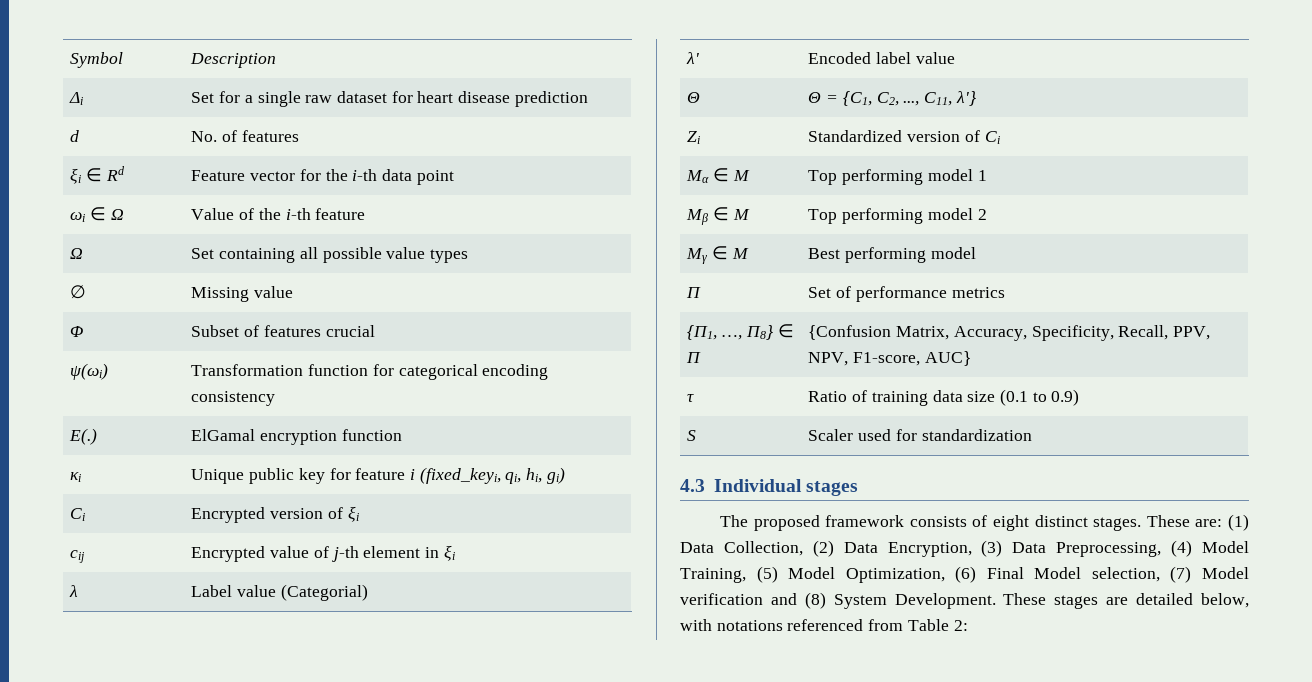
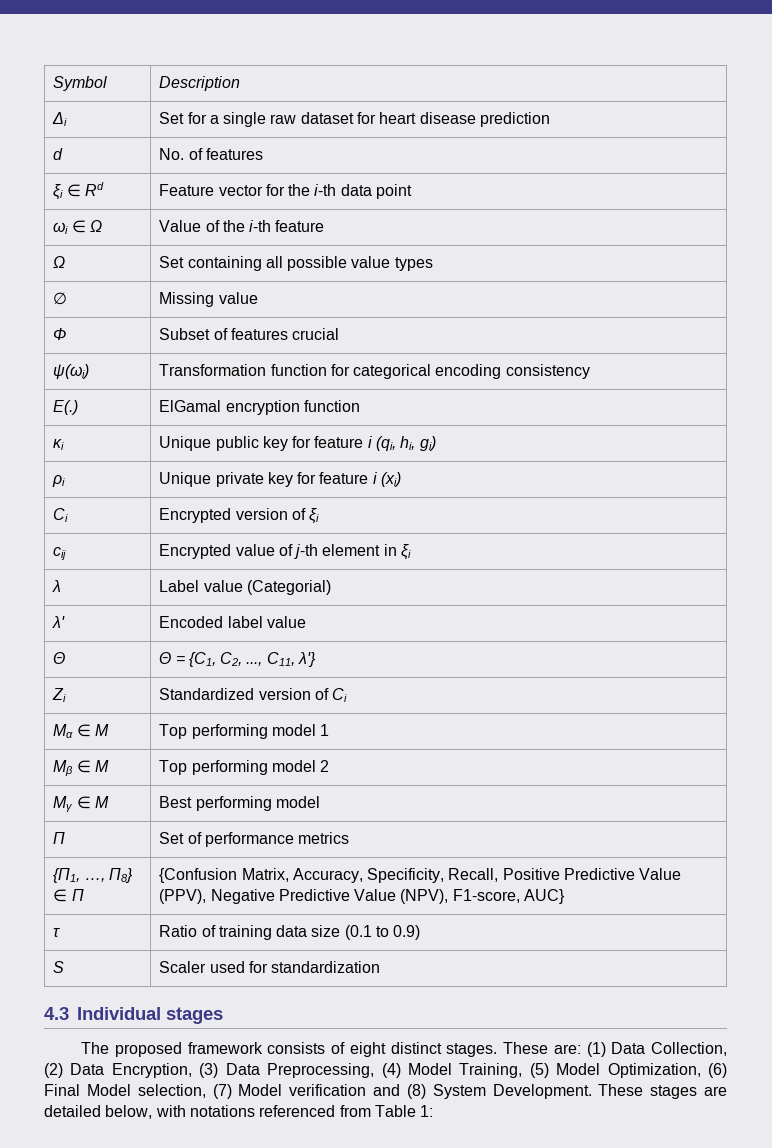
- κi | Unique public key for feature i (fixed_keyi, qi, hi, gi)
+ κi | Unique public key for feature i (qi, hi, gi)
+ ρi | Unique private key for feature i (xi)
- {Π1, …, Π8} ∈ Π | {Confusion Matrix, Accuracy, Specificity, Recall, PPV, NPV, F1-score, AUC}
+ {Π1, …, Π8} ∈ Π | {Confusion Matrix, Accuracy, Specificity, Recall, Positive Predictive Value (PPV), Negative Predictive Value (NPV), F1-score, AUC}
- These stages are detailed below, with notations referenced from Table 2:
+ These stages are detailed below, with notations referenced from Table 1:

